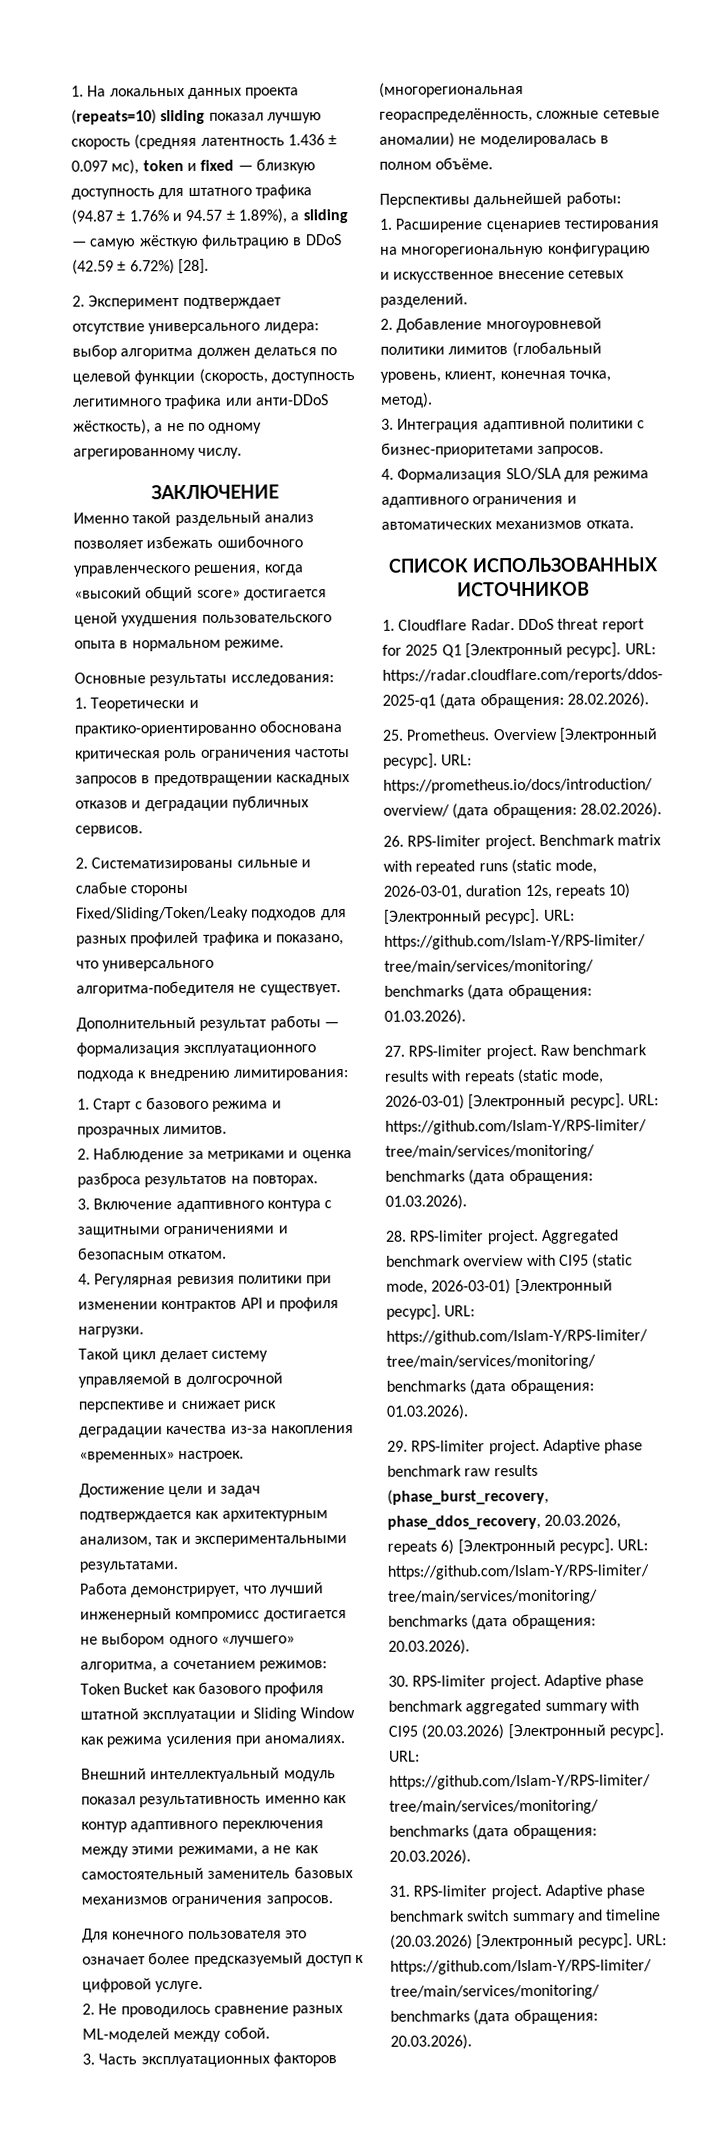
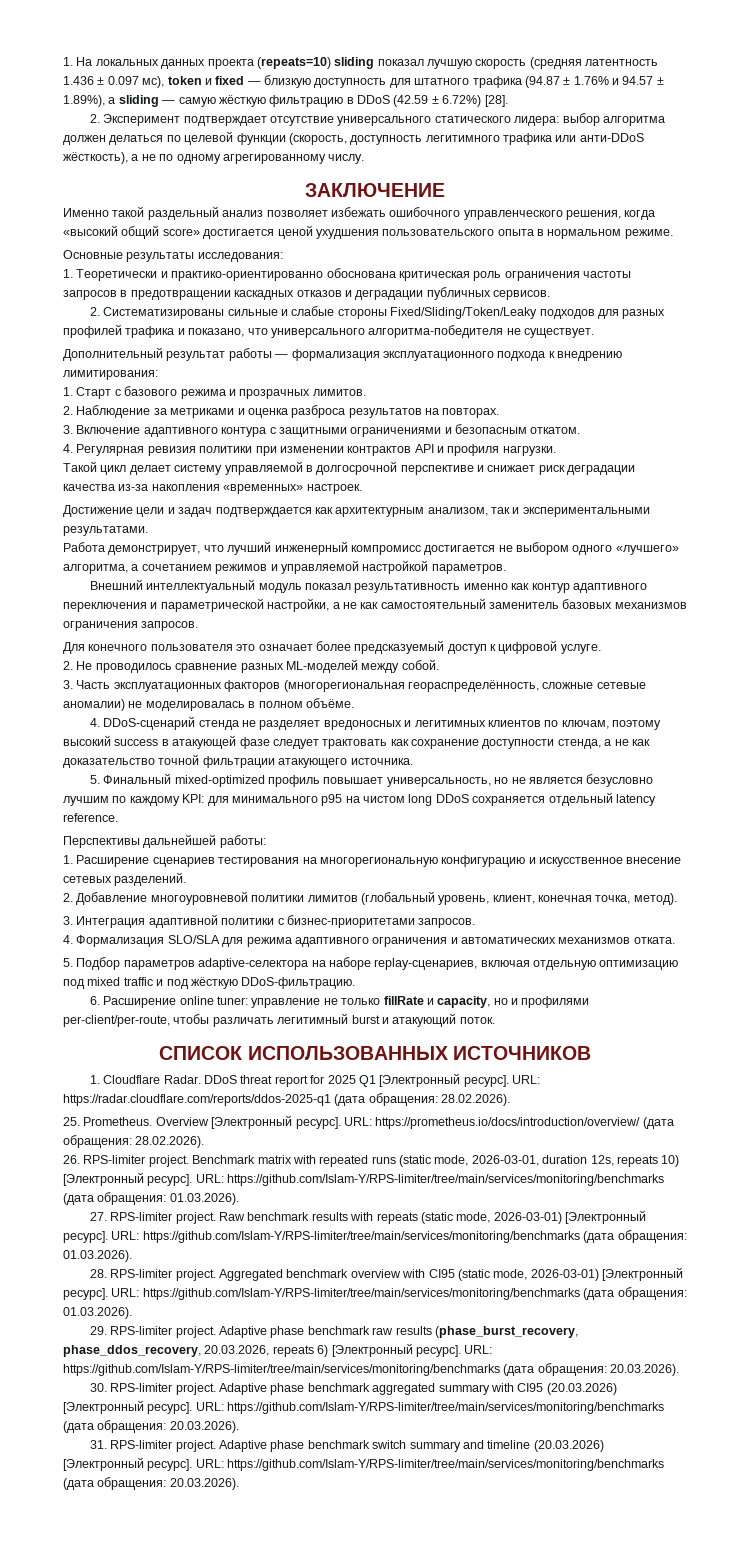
- 2. Эксперимент подтверждает отсутствие универсального лидера: выбор алгоритма должен делаться по целевой функции (скорость, доступность легитимного трафика или анти-DDoS жёсткость), а не по одному агрегированному числу.
+ 2. Эксперимент подтверждает отсутствие универсального статического лидера: выбор алгоритма должен делаться по целевой функции (скорость, доступность легитимного трафика или анти-DDoS жёсткость), а не по одному агрегированному числу.
- Работа демонстрирует, что лучший инженерный компромисс достигается не выбором одного «лучшего» алгоритма, а сочетанием режимов: Token Bucket как базового профиля штатной эксплуатации и Sliding Window как режима усиления при аномалиях.
+ Работа демонстрирует, что лучший инженерный компромисс достигается не выбором одного «лучшего» алгоритма, а сочетанием режимов и управляемой настройкой параметров.
- Внешний интеллектуальный модуль показал результативность именно как контур адаптивного переключения между этими режимами, а не как самостоятельный заменитель базовых механизмов ограничения запросов.
+ Внешний интеллектуальный модуль показал результативность именно как контур адаптивного переключения и параметрической настройки, а не как самостоятельный заменитель базовых механизмов ограничения запросов.
+ 4. DDoS-сценарий стенда не разделяет вредоносных и легитимных клиентов по ключам, поэтому высокий success в атакующей фазе следует трактовать как сохранение доступности стенда, а не как доказательство точной фильтрации атакующего источника.
+ 5. Финальный mixed-optimized профиль повышает универсальность, но не является безусловно лучшим по каждому KPI: для минимального p95 на чистом long DDoS сохраняется отдельный latency reference.
+ 5. Подбор параметров adaptive-селектора на наборе replay-сценариев, включая отдельную оптимизацию под mixed traffic и под жёсткую DDoS-фильтрацию.
+ 6. Расширение online tuner: управление не только fillRate и capacity, но и профилями per-client/per-route, чтобы различать легитимный burst и атакующий поток.

